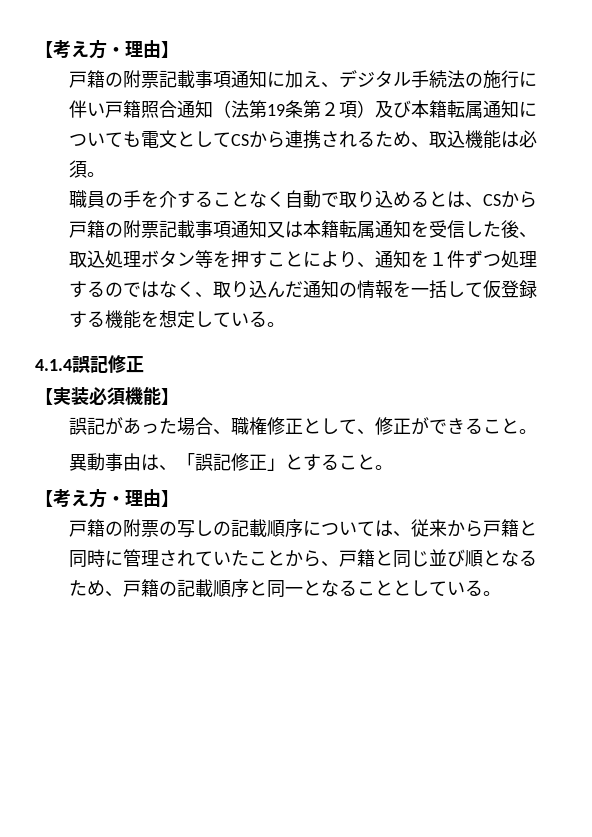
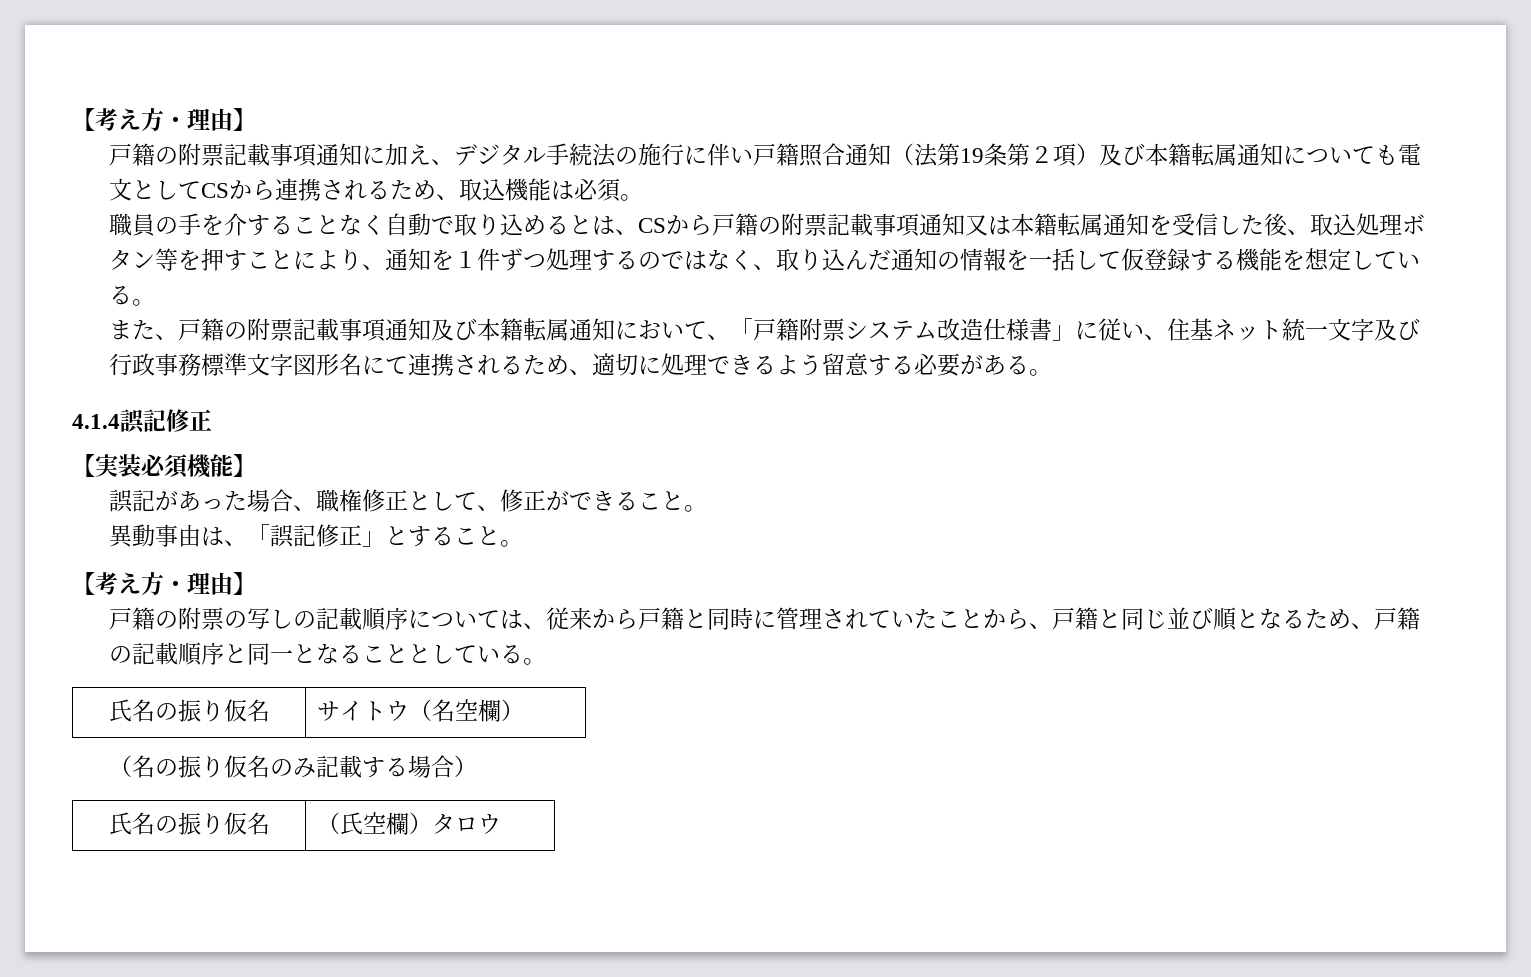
+ また、戸籍の附票記載事項通知及び本籍転属通知において、「戸籍附票システム改造仕様書」に従い、住基ネット統一文字及び行政事務標準文字図形名にて連携されるため、適切に処理できるよう留意する必要がある。
+ 氏名の振り仮名 | サイトウ（名空欄）
+ （名の振り仮名のみ記載する場合）
+ 氏名の振り仮名 | （氏空欄）タロウ

